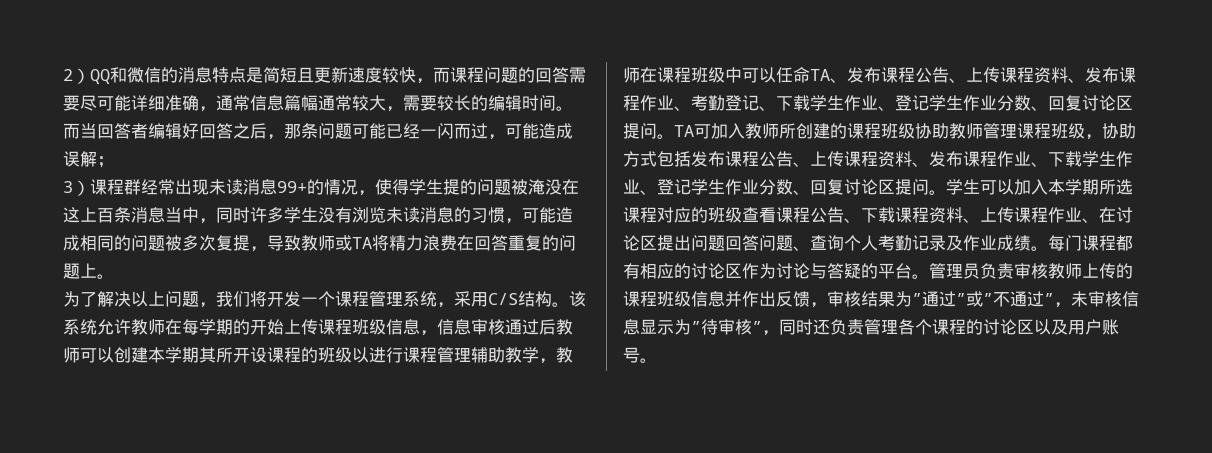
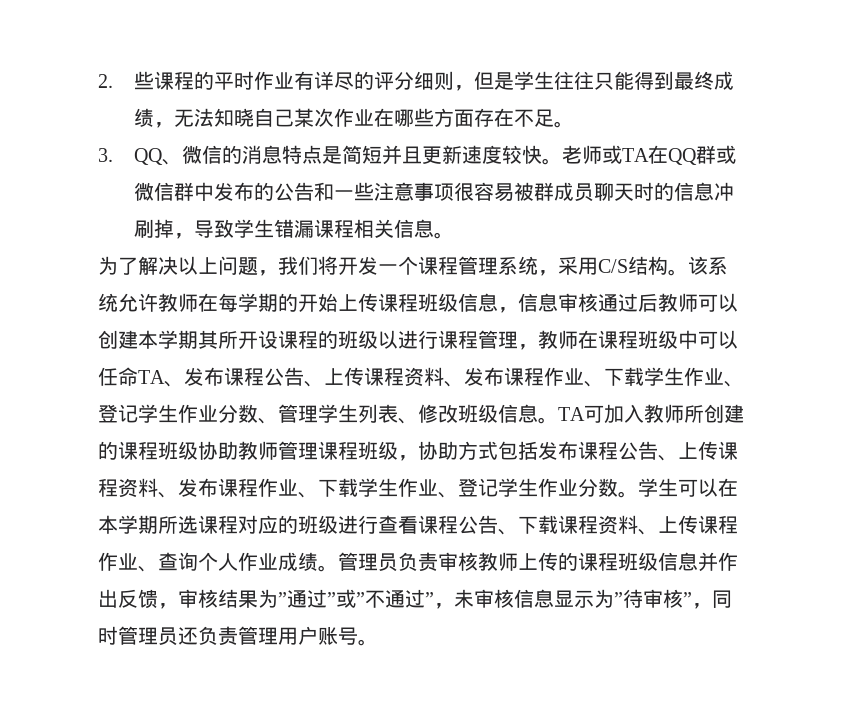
- 2）QQ和微信的消息特点是简短且更新速度较快，而课程问题的回答需要尽可能详细准确，通常信息篇幅通常较大，需要较长的编辑时间。而当回答者编辑好回答之后，那条问题可能已经一闪而过，可能造成误解；
- 3）课程群经常出现未读消息99+的情况，使得学生提的问题被淹没在这上百条消息当中，同时许多学生没有浏览未读消息的习惯，可能造成相同的问题被多次复提，导致教师或TA将精力浪费在回答重复的问题上。
+ 2.些课程的平时作业有详尽的评分细则，但是学生往往只能得到最终成绩，无法知晓自己某次作业在哪些方面存在不足。
+ 3. QQ、微信的消息特点是简短并且更新速度较快。老师或TA在QQ群或微信群中发布的公告和一些注意事项很容易被群成员聊天时的信息冲刷掉，导致学生错漏课程相关信息。
- 该系统允许教师在每学期的开始上传课程班级信息，信息审核通过后教师可以创建本学期其所开设课程的班级以进行课程管理辅助教学，教师在课程班级中可以任命TA、发布课程公告、上传课程资料、发布课程作业、考勤登记、下载学生作业、登记学生作业分数、回复讨论区提问。
+ 该系统允许教师在每学期的开始上传课程班级信息，信息审核通过后教师可以创建本学期其所开设课程的班级以进行课程管理，教师在课程班级中可以任命TA、发布课程公告、上传课程资料、发布课程作业、下载学生作业、登记学生作业分数、管理学生列表、修改班级信息。
- TA可加入教师所创建的课程班级协助教师管理课程班级，协助方式包括发布课程公告、上传课程资料、发布课程作业、下载学生作业、登记学生作业分数、回复讨论区提问。
+ TA可加入教师所创建的课程班级协助教师管理课程班级，协助方式包括发布课程公告、上传课程资料、发布课程作业、下载学生作业、登记学生作业分数。
- 学生可以加入本学期所选课程对应的班级查看课程公告、下载课程资料、上传课程作业、在讨论区提出问题回答问题、查询个人考勤记录及作业成绩。每门课程都有相应的讨论区作为讨论与答疑的平台。
+ 学生可以在本学期所选课程对应的班级进行查看课程公告、下载课程资料、上传课程作业、查询个人作业成绩。
- 管理员负责审核教师上传的课程班级信息并作出反馈，审核结果为”通过”或”不通过”，未审核信息显示为”待审核”，同时还负责管理各个课程的讨论区以及用户账号。
+ 管理员负责审核教师上传的课程班级信息并作出反馈，审核结果为”通过”或”不通过”，未审核信息显示为”待审核”，同时管理员还负责管理用户账号。

